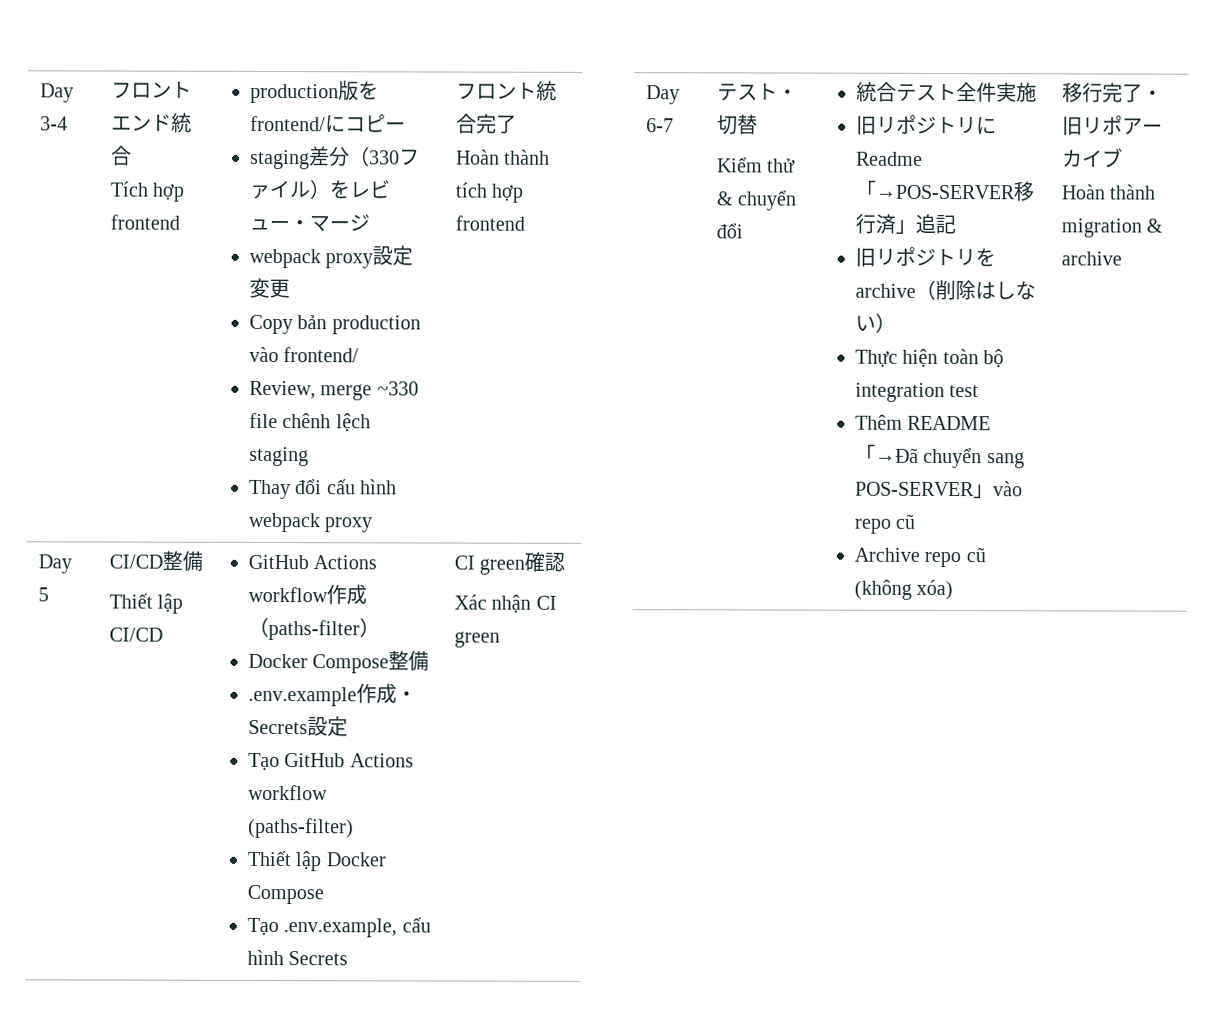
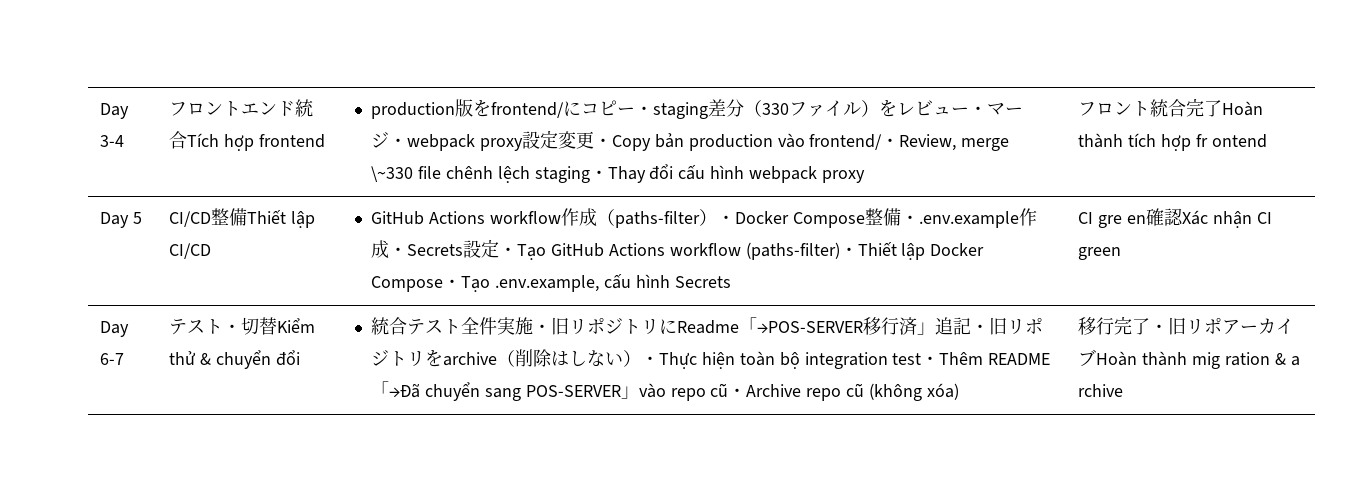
- フロントエンド統合
- Tích hợp frontend
+ フロントエンド統合Tích hợp frontend
- production版をfrontend/にコピー
- staging差分（330ファイル）をレビュー・マージ
- webpack proxy設定変更
- Copy bản production vào frontend/
- Review, merge ~330 file chênh lệch staging
- Thay đổi cấu hình webpack proxy
+ production版をfrontend/にコピー・staging差分（330ファイル）をレビュー・マージ・webpack proxy設定変更・Copy bản production vào frontend/・Review, merge \~330 file chênh lệch staging・Thay đổi cấu hình webpack proxy
- フロント統合完了
- Hoàn thành tích hợp frontend
+ フロント統合完了Hoàn thành tích hợp fr ontend
- CI/CD整備
- Thiết lập CI/CD
+ CI/CD整備Thiết lập CI/CD
- GitHub Actions workflow作成（paths-filter）
- Docker Compose整備
- .env.example作成・Secrets設定
- Tạo GitHub Actions workflow (paths-filter)
- Thiết lập Docker Compose
- Tạo .env.example, cấu hình Secrets
+ GitHub Actions workflow作成（paths-filter）・Docker Compose整備・.env.example作成・Secrets設定・Tạo GitHub Actions workflow (paths-filter)・Thiết lập Docker Compose・Tạo .env.example, cấu hình Secrets
- CI green確認
- Xác nhận CI green
+ CI gre en確認Xác nhận CI green
- テスト・切替
- Kiểm thử & chuyển đổi
+ テスト・切替Kiểm thử & chuyển đổi
- 統合テスト全件実施
- 旧リポジトリにReadme「→POS-SERVER移行済」追記
- 旧リポジトリをarchive（削除はしない）
- Thực hiện toàn bộ integration test
- Thêm README「→Đã chuyển sang POS-SERVER」vào repo cũ
- Archive repo cũ (không xóa)
+ 統合テスト全件実施・旧リポジトリにReadme「→POS-SERVER移行済」追記・旧リポジトリをarchive（削除はしない）・Thực hiện toàn bộ integration test・Thêm README「→Đã chuyển sang POS-SERVER」vào repo cũ・Archive repo cũ (không xóa)
- 移行完了・旧リポアーカイブ
- Hoàn thành migration & archive
+ 移行完了・旧リポアーカイブHoàn thành mig ration & a rchive

